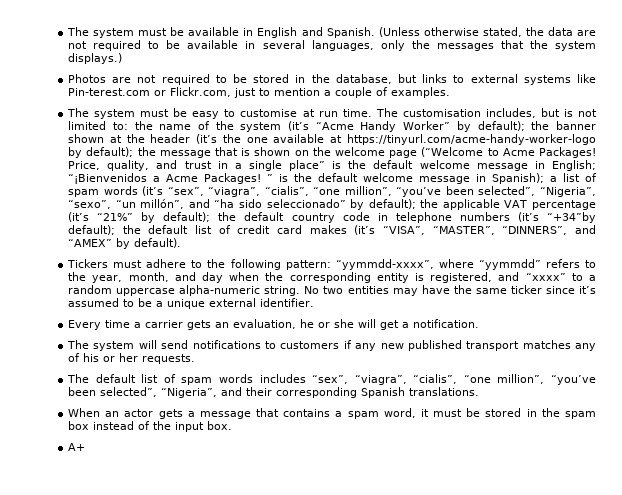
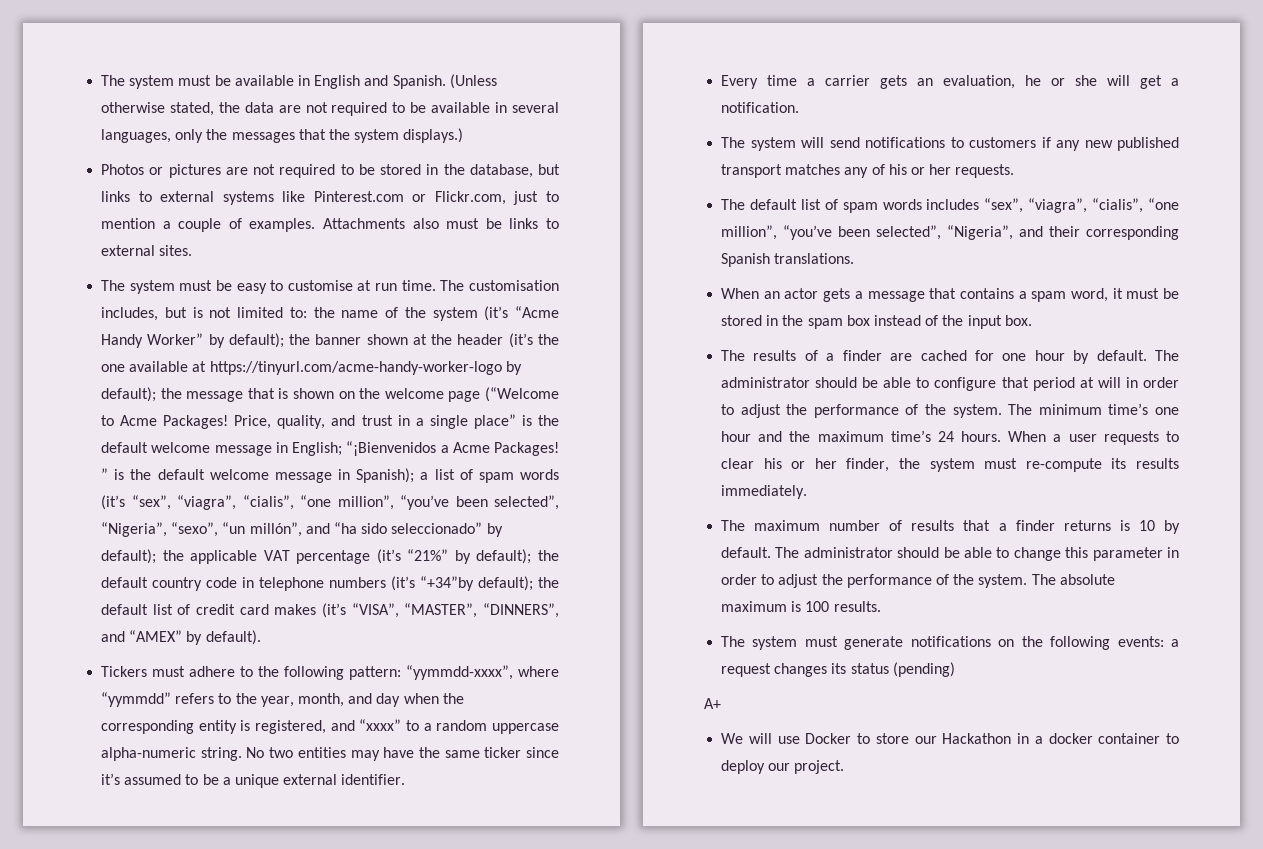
- Photos are not required to be stored in the database, but links to external systems like Pin-terest.com or Flickr.com, just to mention a couple of examples.
+ Photos or pictures are not required to be stored in the database, but links to external systems like Pinterest.com or Flickr.com, just to mention a couple of examples. Attachments also must be links to external sites.
+ The results of a finder are cached for one hour by default. The administrator should be able to configure that period at will in order to adjust the performance of the system. The minimum time’s one hour and the maximum time’s 24 hours. When a user requests to clear his or her finder, the system must re-compute its results immediately.
+ The maximum number of results that a finder returns is 10 by default. The administrator should be able to change this parameter in order to adjust the performance of the system. The absolute maximum is 100 results.
+ The system must generate notifications on the following events: a request changes its status (pending)
  A+
+ We will use Docker to store our Hackathon in a docker container to deploy our project.

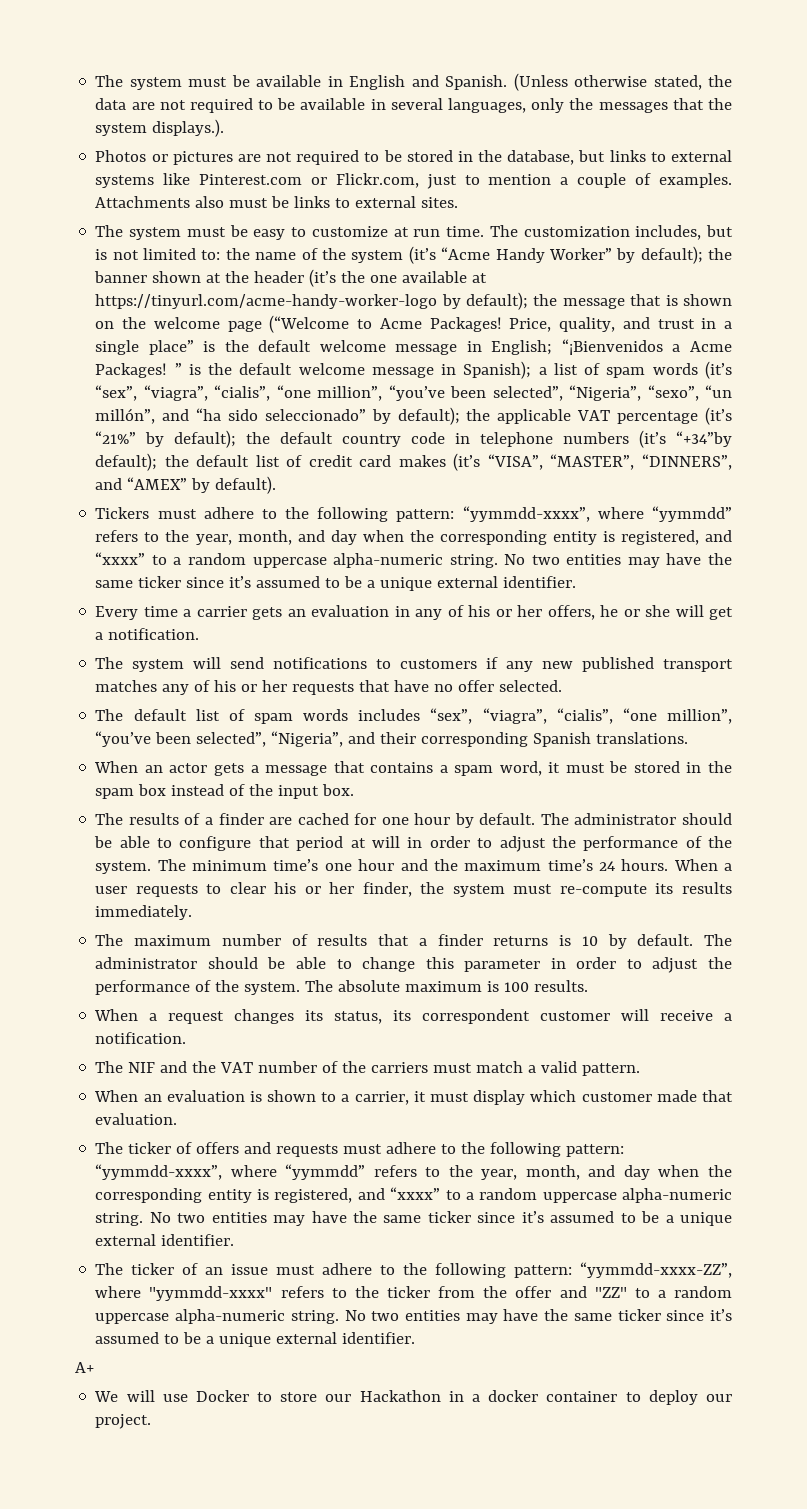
- (Unless otherwise stated, the data are not required to be available in several languages, only the messages that the system displays.)
+ (Unless otherwise stated, the data are not required to be available in several languages, only the messages that the system displays.).
- The system must be easy to customise at run time.
+ The system must be easy to customize at run time.
- The customisation includes, but is not limited to: the name of the system (it’s “Acme Handy Worker” by default); the banner shown at the header (it’s the one available at https://tinyurl.com/acme-handy-worker-logo by default); the message that is shown on the welcome page (“Welcome to Acme Packages!
+ The customization includes, but is not limited to: the name of the system (it’s “Acme Handy Worker” by default); the banner shown at the header (it’s the one available at https://tinyurl.com/acme-handy-worker-logo by default); the message that is shown on the welcome page (“Welcome to Acme Packages!
- Every time a carrier gets an evaluation, he or she will get a notification.
+ Every time a carrier gets an evaluation in any of his or her offers, he or she will get a notification.
- The system will send notifications to customers if any new published transport matches any of his or her requests.
+ The system will send notifications to customers if any new published transport matches any of his or her requests that have no offer selected.
- The system must generate notifications on the following events: a request changes its status (pending)
+ When a request changes its status, its correspondent customer will receive a notification.
+ The NIF and the VAT number of the carriers must match a valid pattern.
+ When an evaluation is shown to a carrier, it must display which customer made that evaluation.
+ The ticker of offers and requests must adhere to the following pattern: “yymmdd-xxxx”, where “yymmdd” refers to the year, month, and day when the corresponding entity is registered, and “xxxx” to a random uppercase alpha-numeric string. No two entities may have the same ticker since it’s assumed to be a unique external identifier.
+ The ticker of an issue must adhere to the following pattern: “yymmdd-xxxx-ZZ”, where "yymmdd-xxxx" refers to the ticker from the offer and "ZZ" to a random uppercase alpha-numeric string. No two entities may have the same ticker since it’s assumed to be a unique external identifier.

